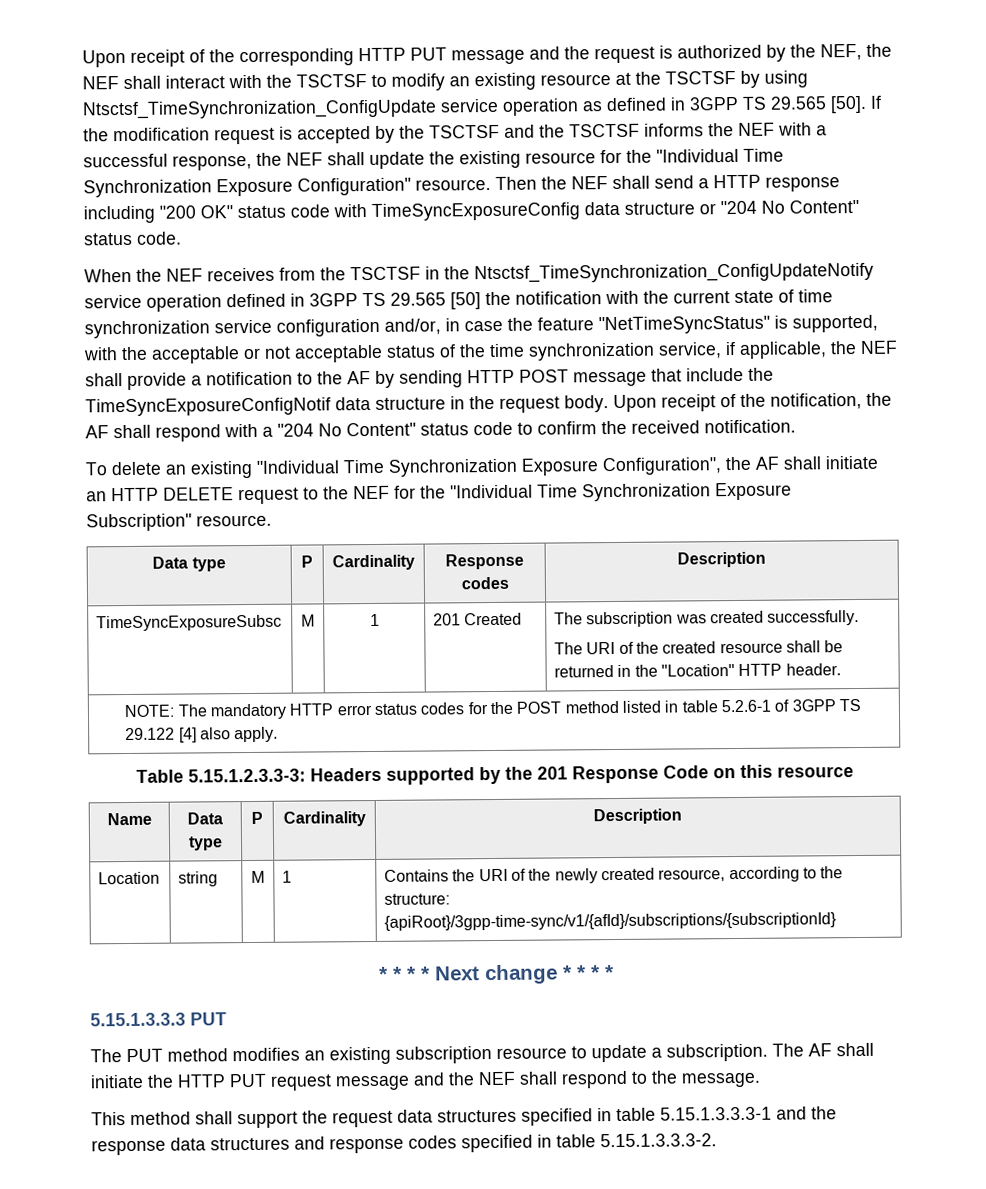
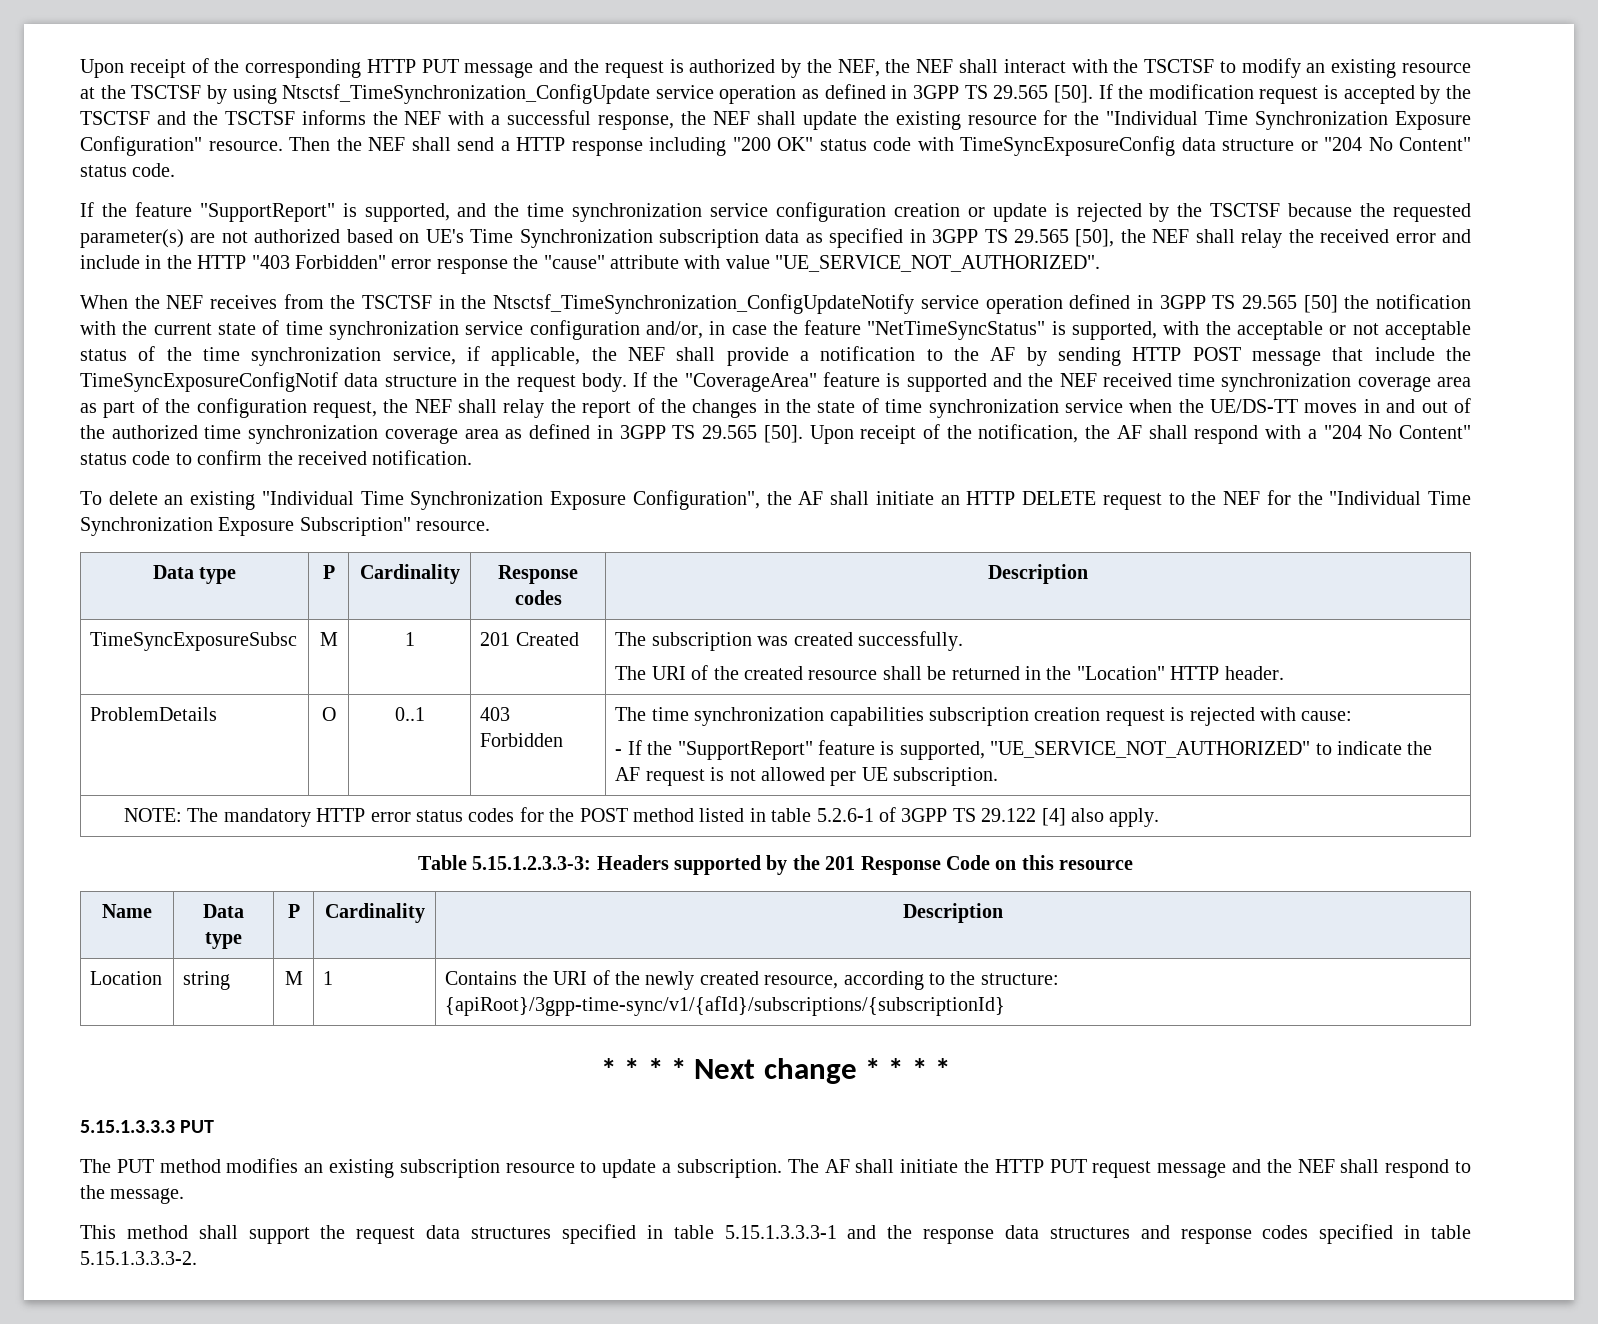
+ If the feature "SupportReport" is supported, and the time synchronization service configuration creation or update is rejected by the TSCTSF because the requested parameter(s) are not authorized based on UE's Time Synchronization subscription data as specified in 3GPP TS 29.565 [50], the NEF shall relay the received error and include in the HTTP "403 Forbidden" error response the "cause" attribute with value "UE_SERVICE_NOT_AUTHORIZED".
+ If the "CoverageArea" feature is supported and the NEF received time synchronization coverage area as part of the configuration request, the NEF shall relay the report of the changes in the state of time synchronization service when the UE/DS-TT moves in and out of the authorized time synchronization coverage area as defined in 3GPP TS 29.565 [50].
+ ProblemDetails | O | 0..1 | 403 Forbidden | The time synchronization capabilities subscription creation request is rejected with cause:
+ - If the "SupportReport" feature is supported, "UE_SERVICE_NOT_AUTHORIZED" to indicate the AF request is not allowed per UE subscription.

